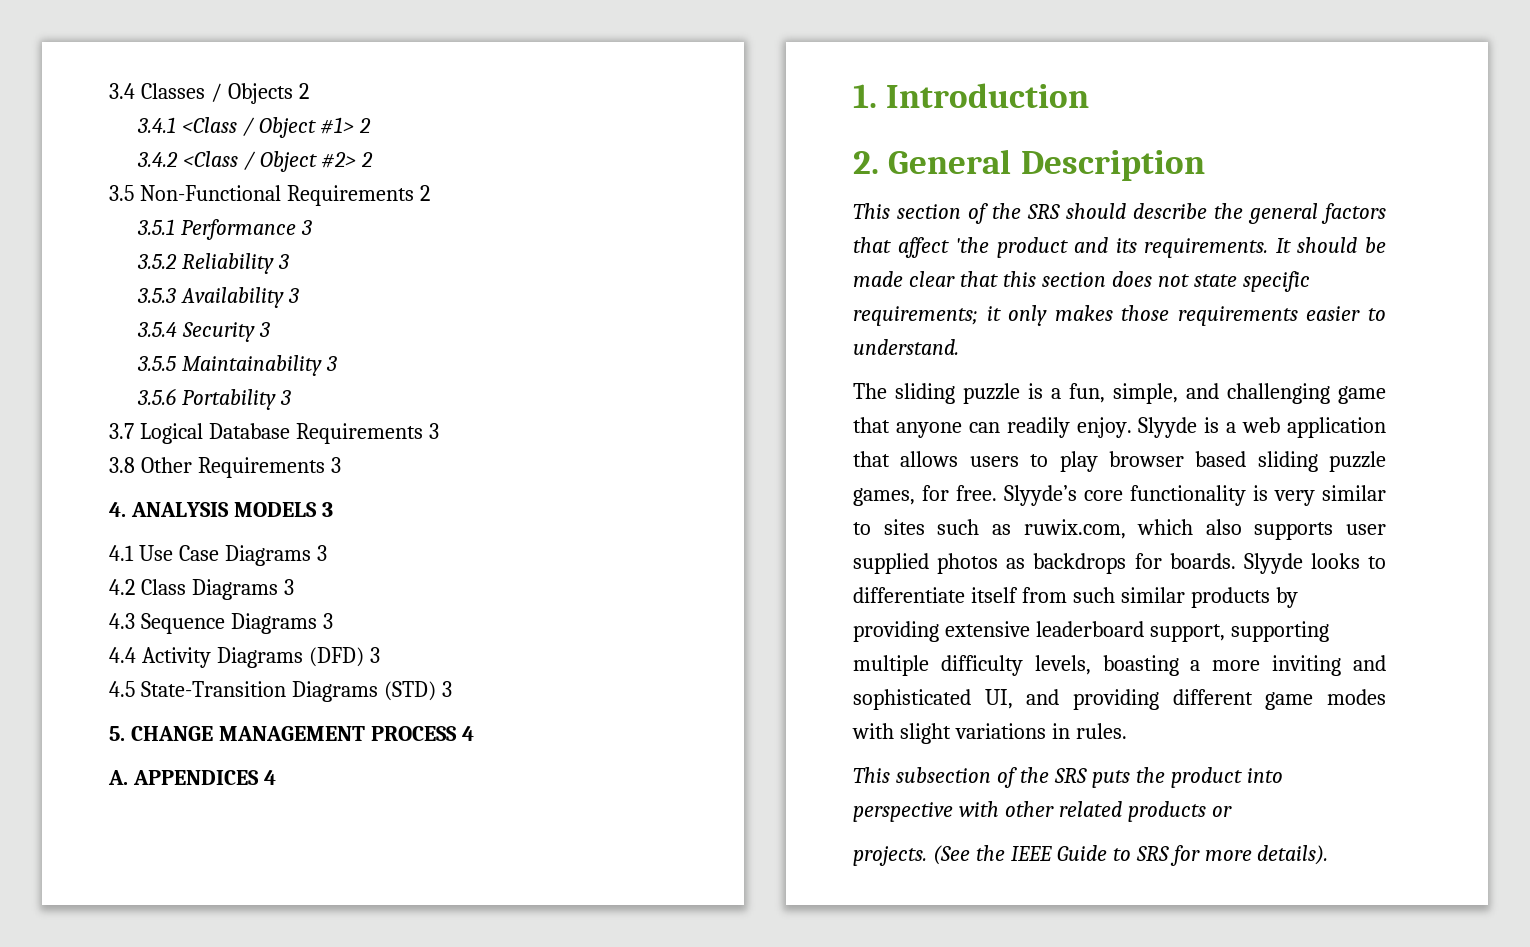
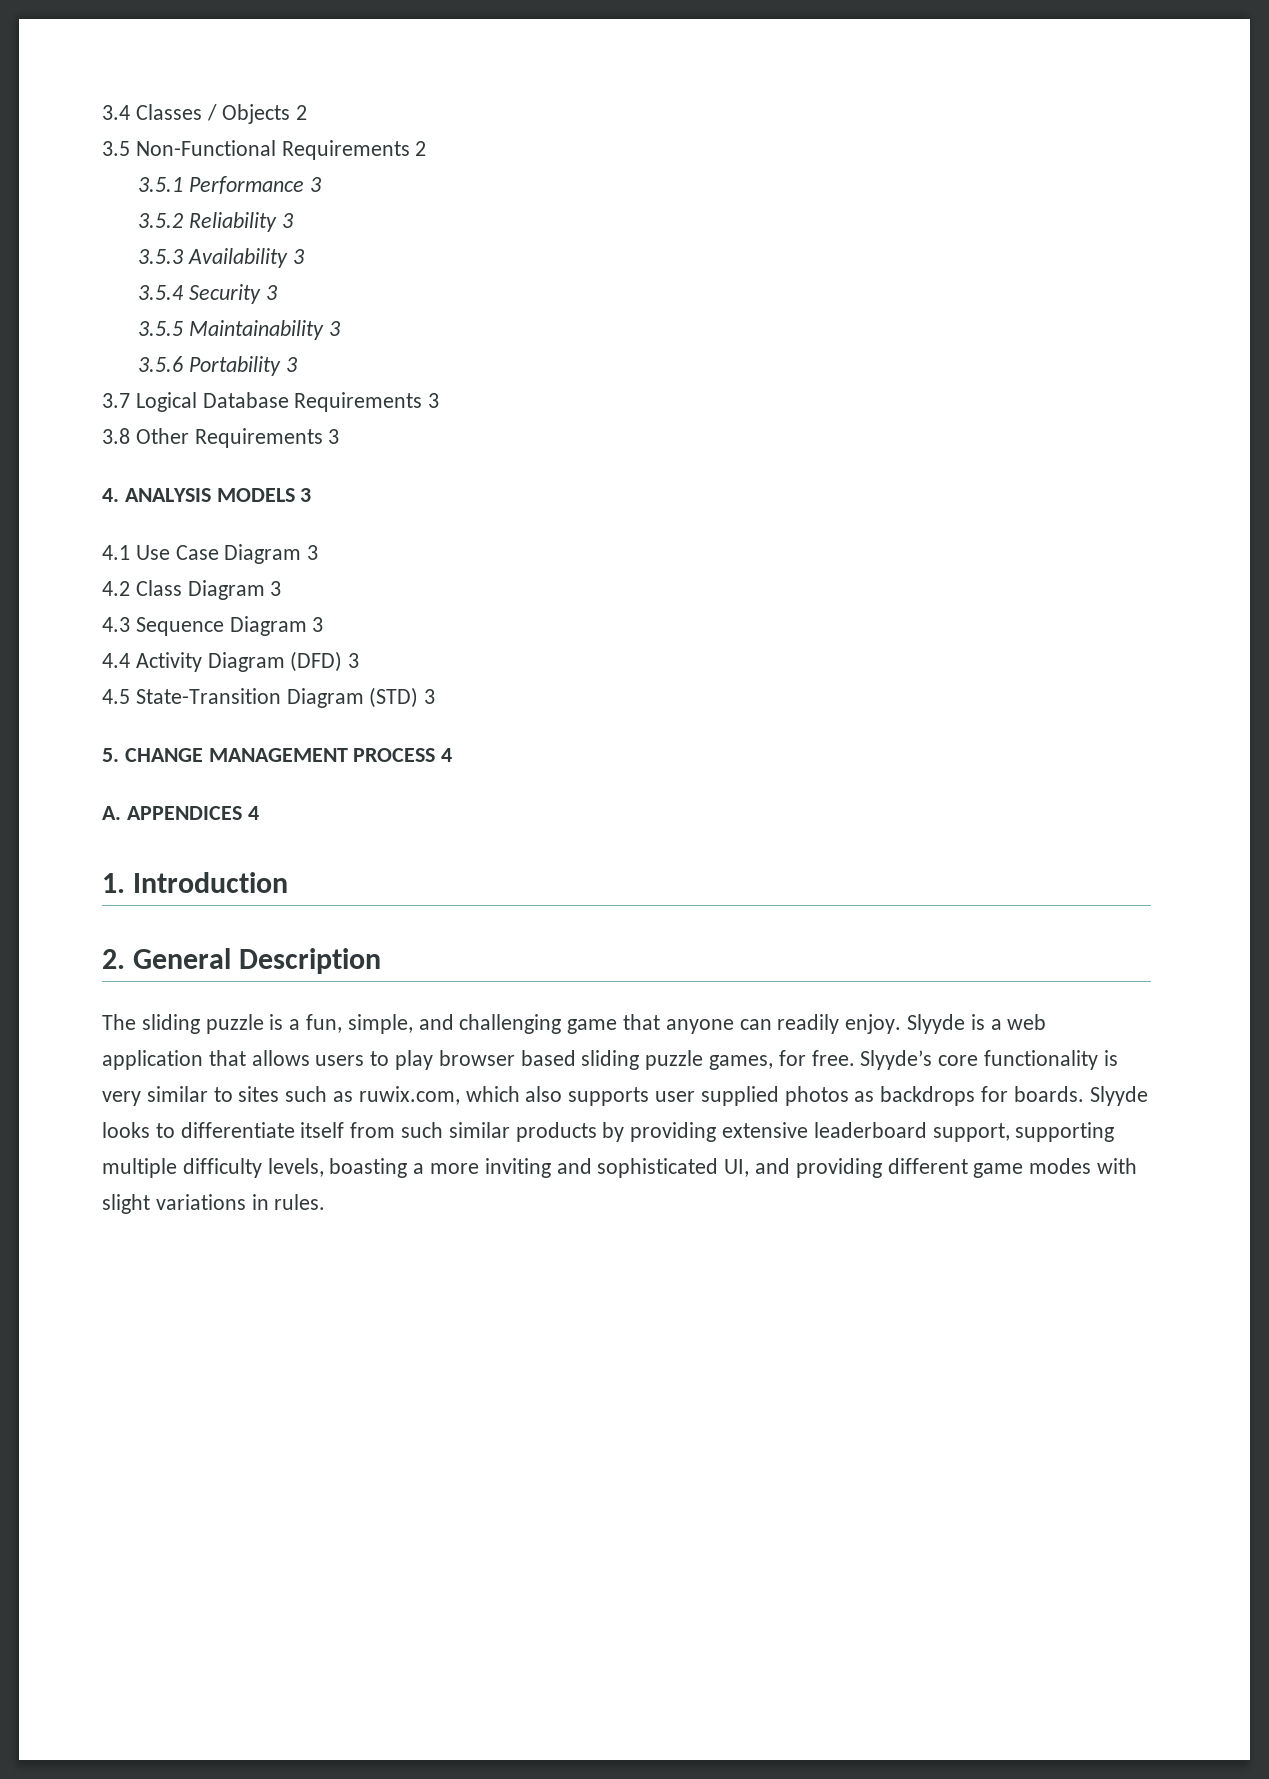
- 3.4.1 <Class / Object #1> 2
- 3.4.2 <Class / Object #2> 2
- 4.1 Use Case Diagrams 3
+ 4.1 Use Case Diagram 3
- 4.2 Class Diagrams 3
+ 4.2 Class Diagram 3
- 4.3 Sequence Diagrams 3
+ 4.3 Sequence Diagram 3
- 4.4 Activity Diagrams (DFD) 3
+ 4.4 Activity Diagram (DFD) 3
- 4.5 State-Transition Diagrams (STD) 3
+ 4.5 State-Transition Diagram (STD) 3
- This section of the SRS should describe the general factors that affect 'the product and its requirements. It should be made clear that this section does not state specific requirements; it only makes those requirements easier to understand.
- This subsection of the SRS puts the product into perspective with other related products or
- projects. (See the IEEE Guide to SRS for more details).

